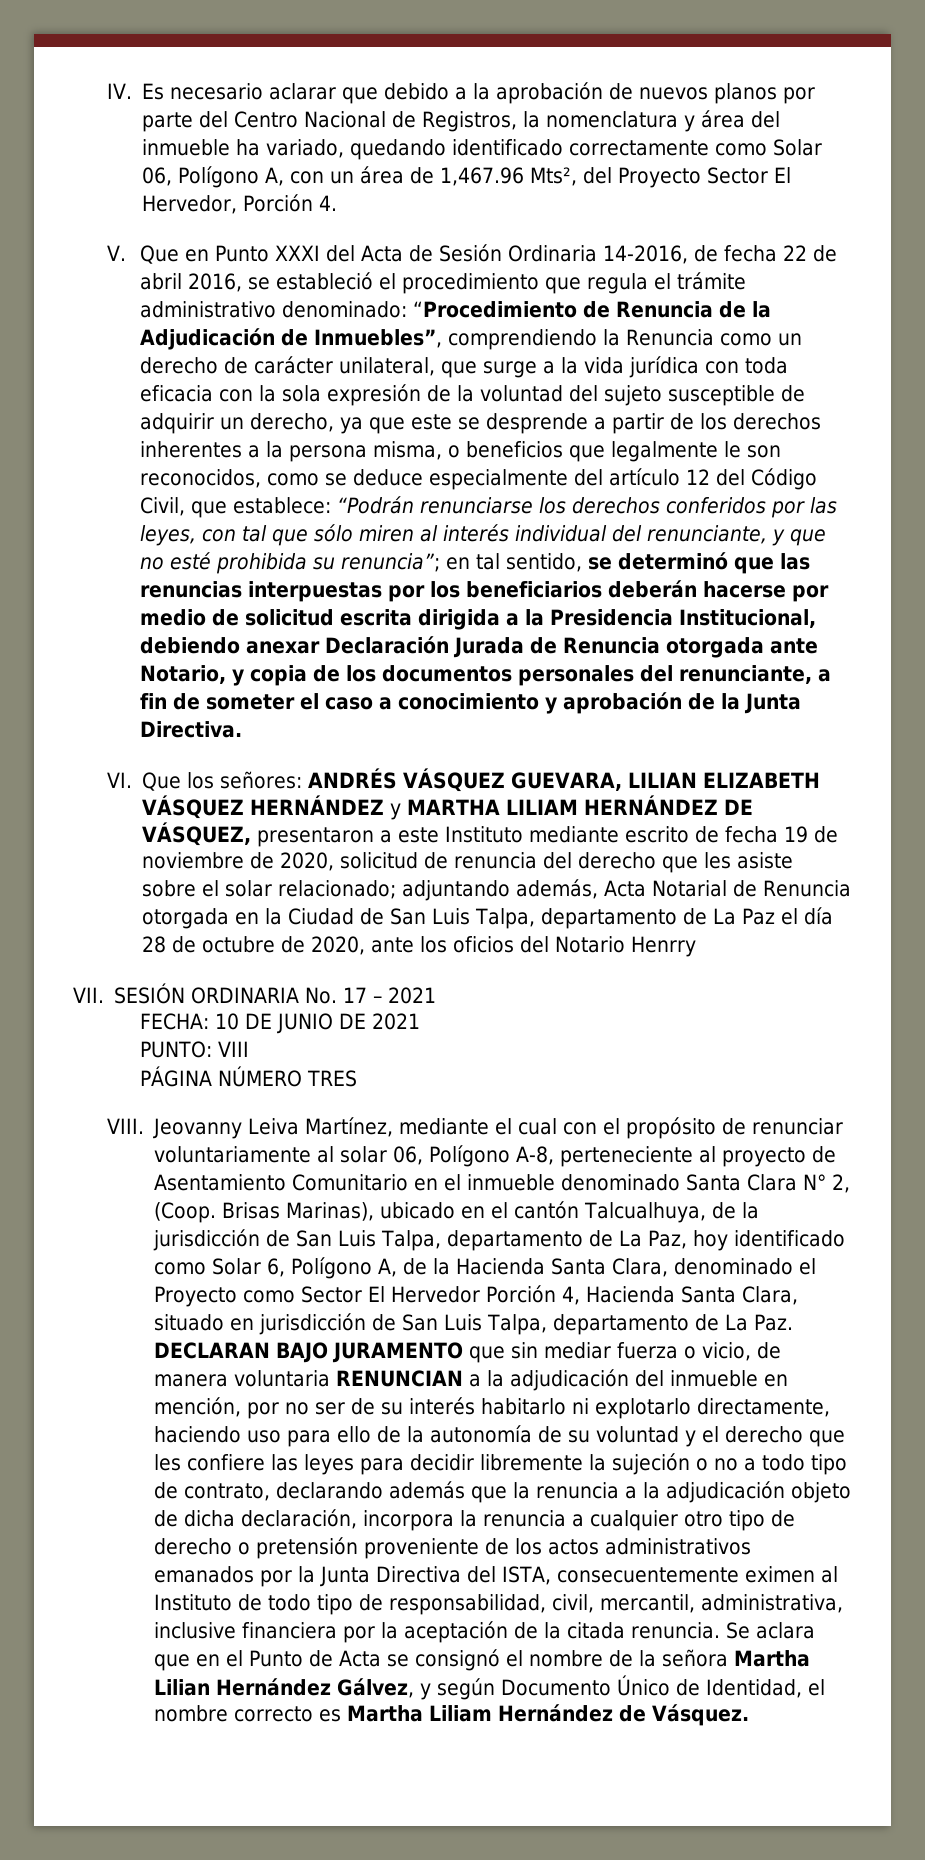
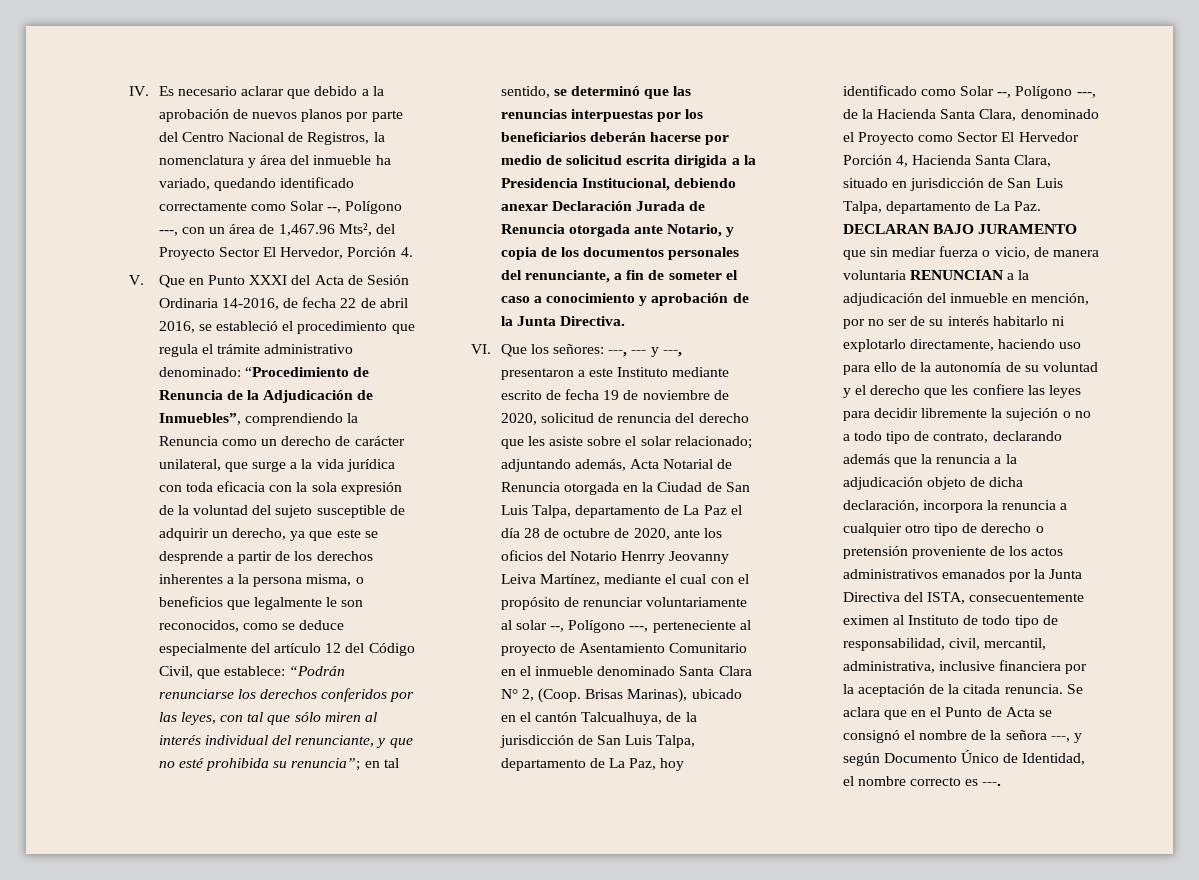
- IV. Es necesario aclarar que debido a la aprobación de nuevos planos por parte del Centro Nacional de Registros, la nomenclatura y área del inmueble ha variado, quedando identificado correctamente como Solar 06, Polígono A, con un área de 1,467.96 Mts², del Proyecto Sector El Hervedor, Porción 4.
+ IV. Es necesario aclarar que debido a la aprobación de nuevos planos por parte del Centro Nacional de Registros, la nomenclatura y área del inmueble ha variado, quedando identificado correctamente como Solar --, Polígono ---, con un área de 1,467.96 Mts², del Proyecto Sector El Hervedor, Porción 4.
- ANDRÉS VÁSQUEZ GUEVARA, LILIAN ELIZABETH VÁSQUEZ HERNÁNDEZ y MARTHA LILIAM HERNÁNDEZ DE VÁSQUEZ, presentaron a este Instituto mediante escrito de fecha 19 de noviembre de 2020, solicitud de renuncia del derecho que les asiste sobre el solar relacionado;
+ ---, --- y ---, presentaron a este Instituto mediante escrito de fecha 19 de noviembre de 2020, solicitud de renuncia del derecho que les asiste sobre el solar relacionado;
- adjuntando además, Acta Notarial de Renuncia otorgada en la Ciudad de San Luis Talpa, departamento de La Paz el día 28 de octubre de 2020, ante los oficios del Notario Henrry
- VII. SESIÓN ORDINARIA No. 17 – 2021
- FECHA: 10 DE JUNIO DE 2021
- PUNTO: VIII
- PÁGINA NÚMERO TRES
- VIII. Jeovanny Leiva Martínez, mediante el cual con el propósito de renunciar voluntariamente al solar 06, Polígono A-8, perteneciente al proyecto de Asentamiento Comunitario en el inmueble denominado Santa Clara N° 2, (Coop.
+ adjuntando además, Acta Notarial de Renuncia otorgada en la Ciudad de San Luis Talpa, departamento de La Paz el día 28 de octubre de 2020, ante los oficios del Notario Henrry Jeovanny Leiva Martínez, mediante el cual con el propósito de renunciar voluntariamente al solar --, Polígono ---, perteneciente al proyecto de Asentamiento Comunitario en el inmueble denominado Santa Clara N° 2, (Coop.
- Brisas Marinas), ubicado en el cantón Talcualhuya, de la jurisdicción de San Luis Talpa, departamento de La Paz, hoy identificado como Solar 6, Polígono A, de la Hacienda Santa Clara, denominado el Proyecto como Sector El Hervedor Porción 4, Hacienda Santa Clara, situado en jurisdicción de San Luis Talpa, departamento de La Paz. DECLARAN BAJO JURAMENTO que sin mediar fuerza o vicio, de manera voluntaria RENUNCIAN a la adjudicación del inmueble en mención, por no ser de su interés habitarlo ni explotarlo directamente, haciendo uso para ello de la autonomía de su voluntad y el derecho que les confiere las leyes para decidir libremente la sujeción o no a todo tipo de contrato, declarando además que la renuncia a la adjudicación objeto de dicha declaración, incorpora la renuncia a cualquier otro tipo de derecho o pretensión proveniente de los actos administrativos emanados por la Junta Directiva del ISTA, consecuentemente eximen al Instituto de todo tipo de responsabilidad, civil, mercantil, administrativa, inclusive financiera por la aceptación de la citada renuncia.
+ Brisas Marinas), ubicado en el cantón Talcualhuya, de la jurisdicción de San Luis Talpa, departamento de La Paz, hoy identificado como Solar --, Polígono ---, de la Hacienda Santa Clara, denominado el Proyecto como Sector El Hervedor Porción 4, Hacienda Santa Clara, situado en jurisdicción de San Luis Talpa, departamento de La Paz. DECLARAN BAJO JURAMENTO que sin mediar fuerza o vicio, de manera voluntaria RENUNCIAN a la adjudicación del inmueble en mención, por no ser de su interés habitarlo ni explotarlo directamente, haciendo uso para ello de la autonomía de su voluntad y el derecho que les confiere las leyes para decidir libremente la sujeción o no a todo tipo de contrato, declarando además que la renuncia a la adjudicación objeto de dicha declaración, incorpora la renuncia a cualquier otro tipo de derecho o pretensión proveniente de los actos administrativos emanados por la Junta Directiva del ISTA, consecuentemente eximen al Instituto de todo tipo de responsabilidad, civil, mercantil, administrativa, inclusive financiera por la aceptación de la citada renuncia.
- Se aclara que en el Punto de Acta se consignó el nombre de la señora Martha Lilian Hernández Gálvez, y según Documento Único de Identidad, el nombre correcto es Martha Liliam Hernández de Vásquez.
+ Se aclara que en el Punto de Acta se consignó el nombre de la señora ---, y según Documento Único de Identidad, el nombre correcto es ---.

